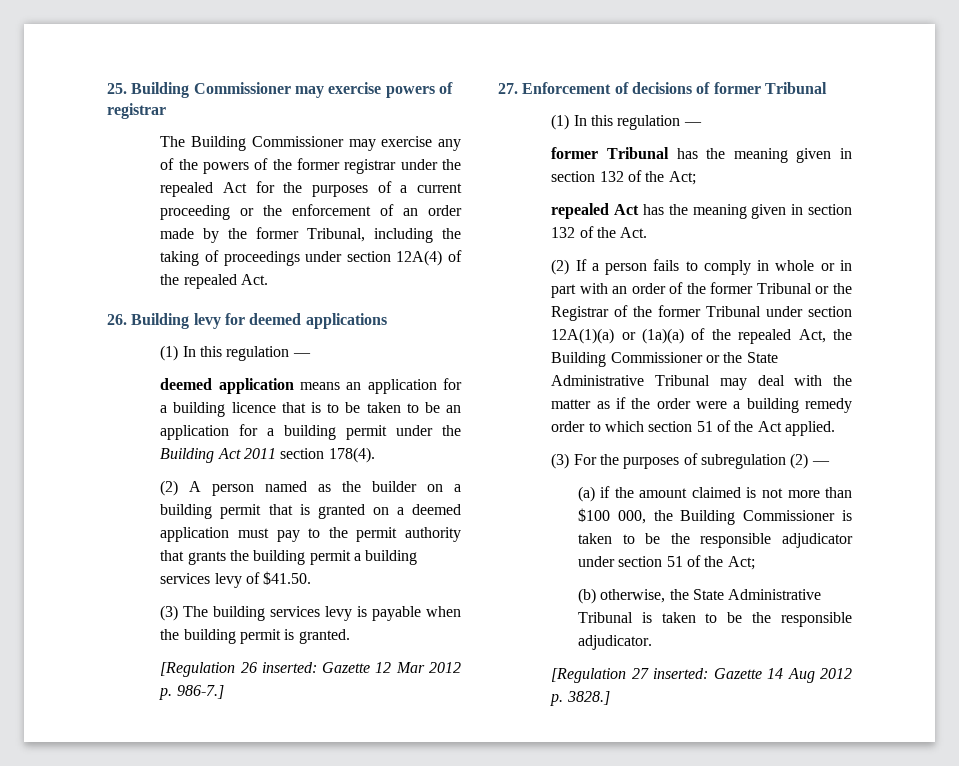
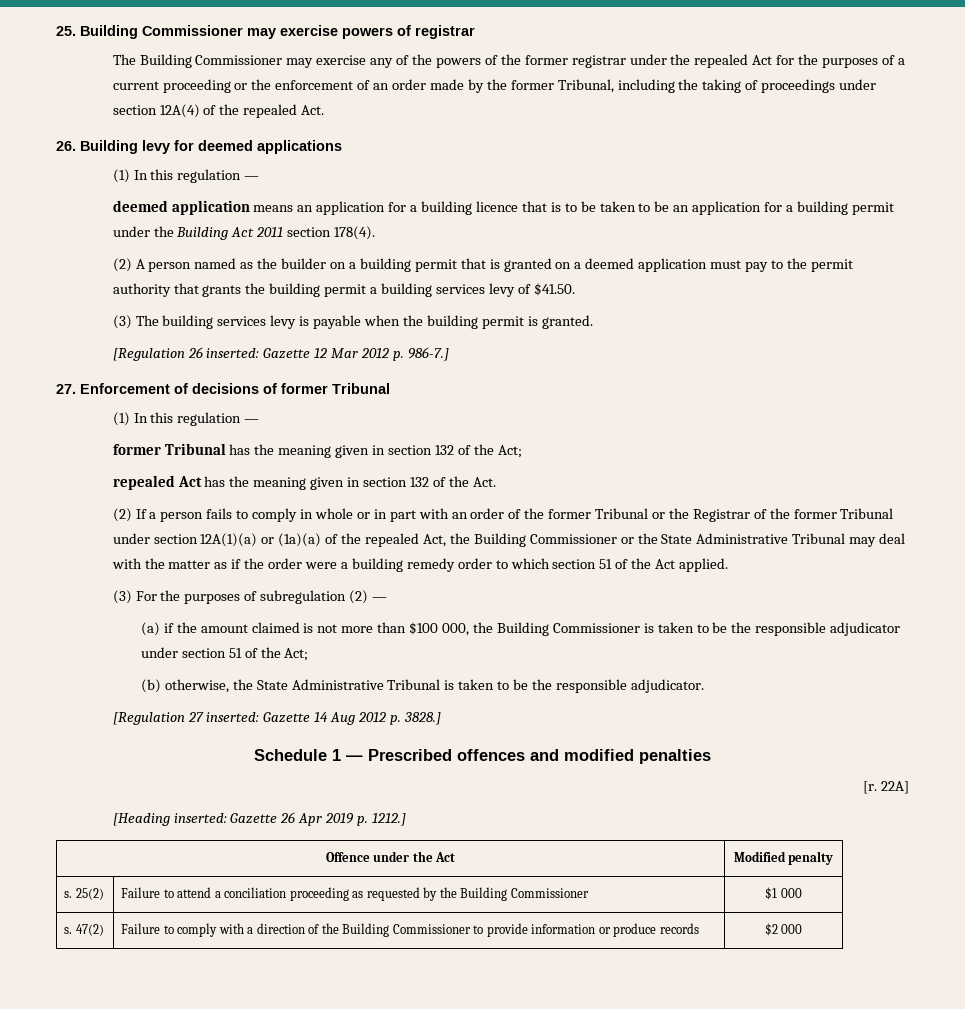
+ Schedule 1 — Prescribed offences and modified penalties
+ [r. 22A]
+ [Heading inserted: Gazette 26 Apr 2019 p. 1212.]
+ Offence under the Act | Modified penalty
+ s. 25(2) | Failure to attend a conciliation proceeding as requested by the Building Commissioner | $1 000
+ s. 47(2) | Failure to comply with a direction of the Building Commissioner to provide information or produce records | $2 000

